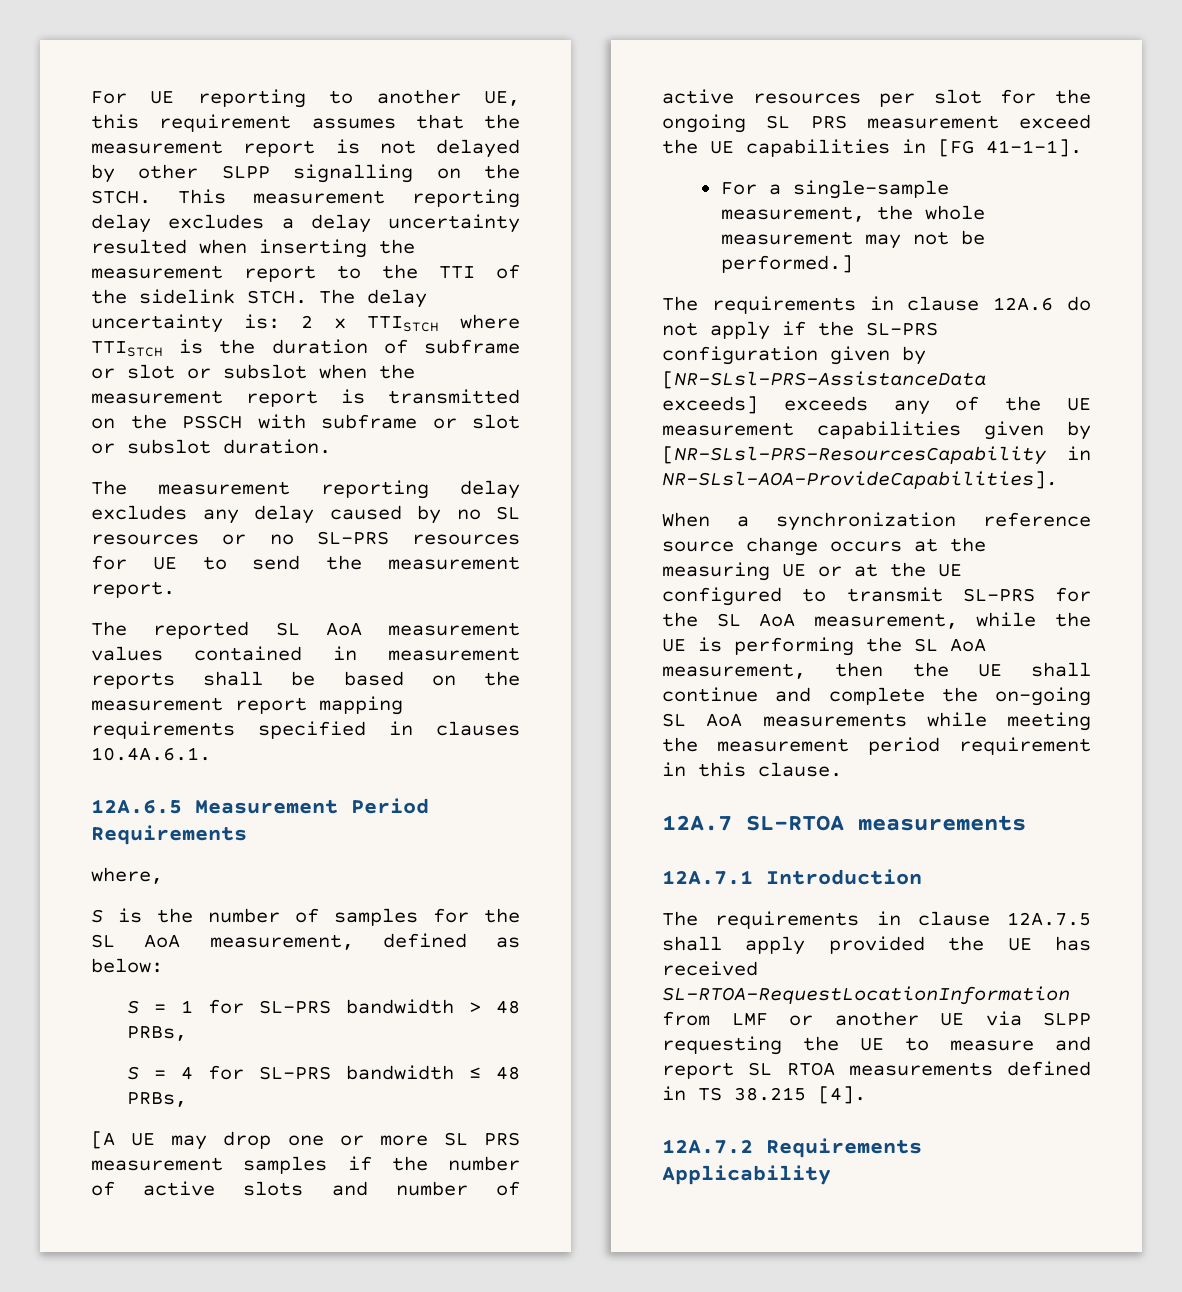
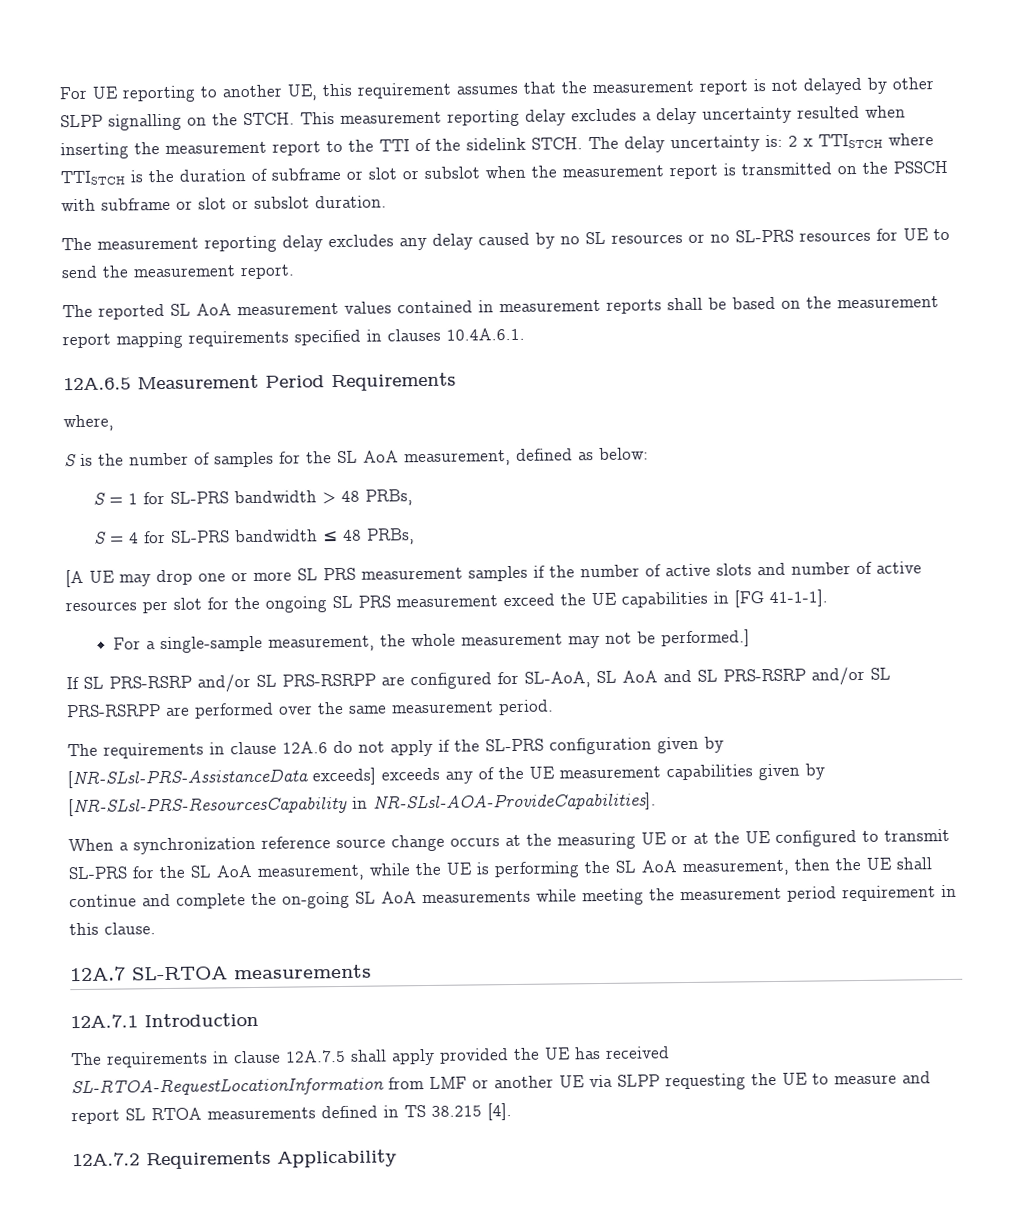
+ If SL PRS-RSRP and/or SL PRS-RSRPP are configured for SL-AoA, SL AoA and SL PRS-RSRP and/or SL PRS-RSRPP are performed over the same measurement period.

